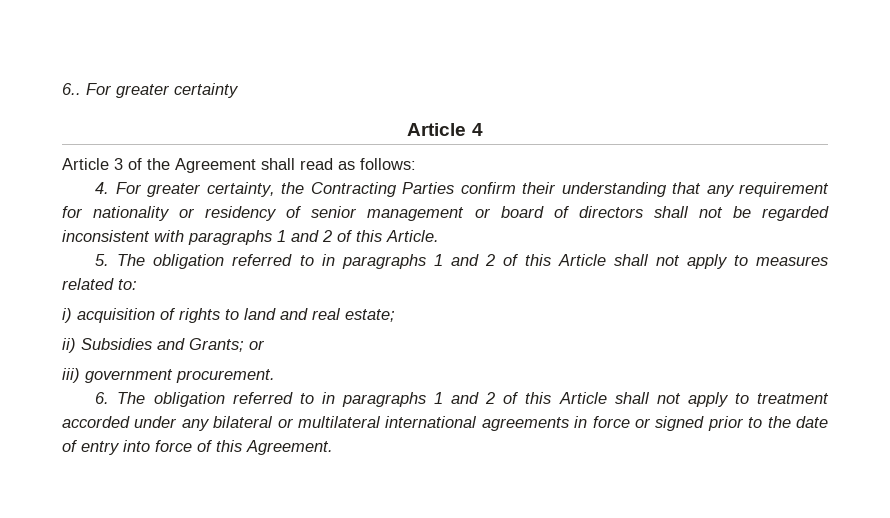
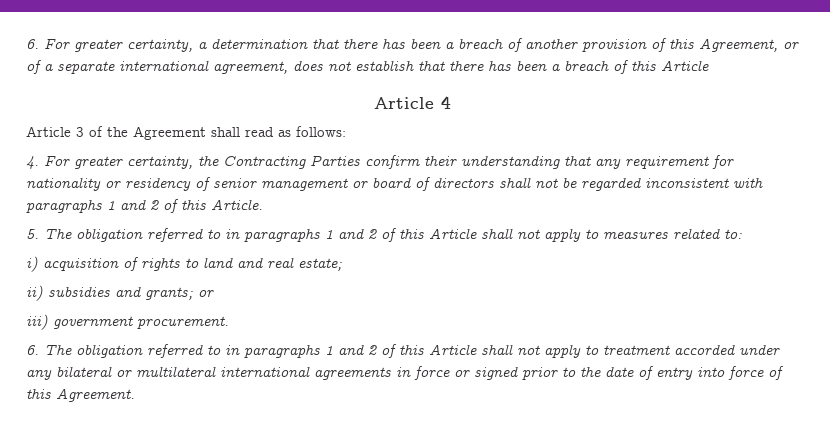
- 6.. For greater certainty
+ 6. For greater certainty, a determination that there has been a breach of another provision of this Agreement, or of a separate international agreement, does not establish that there has been a breach of this Article
- ii) Subsidies and Grants; or
+ ii) subsidies and grants; or

